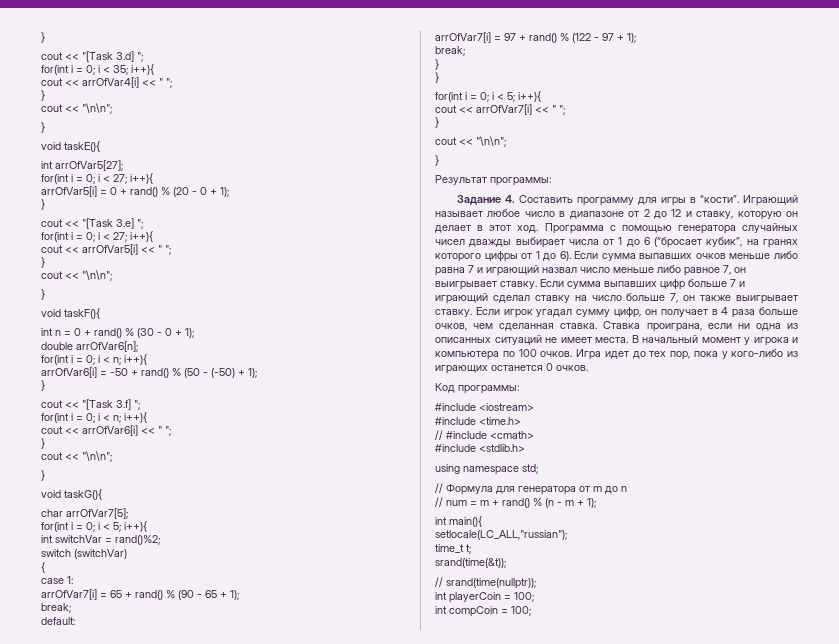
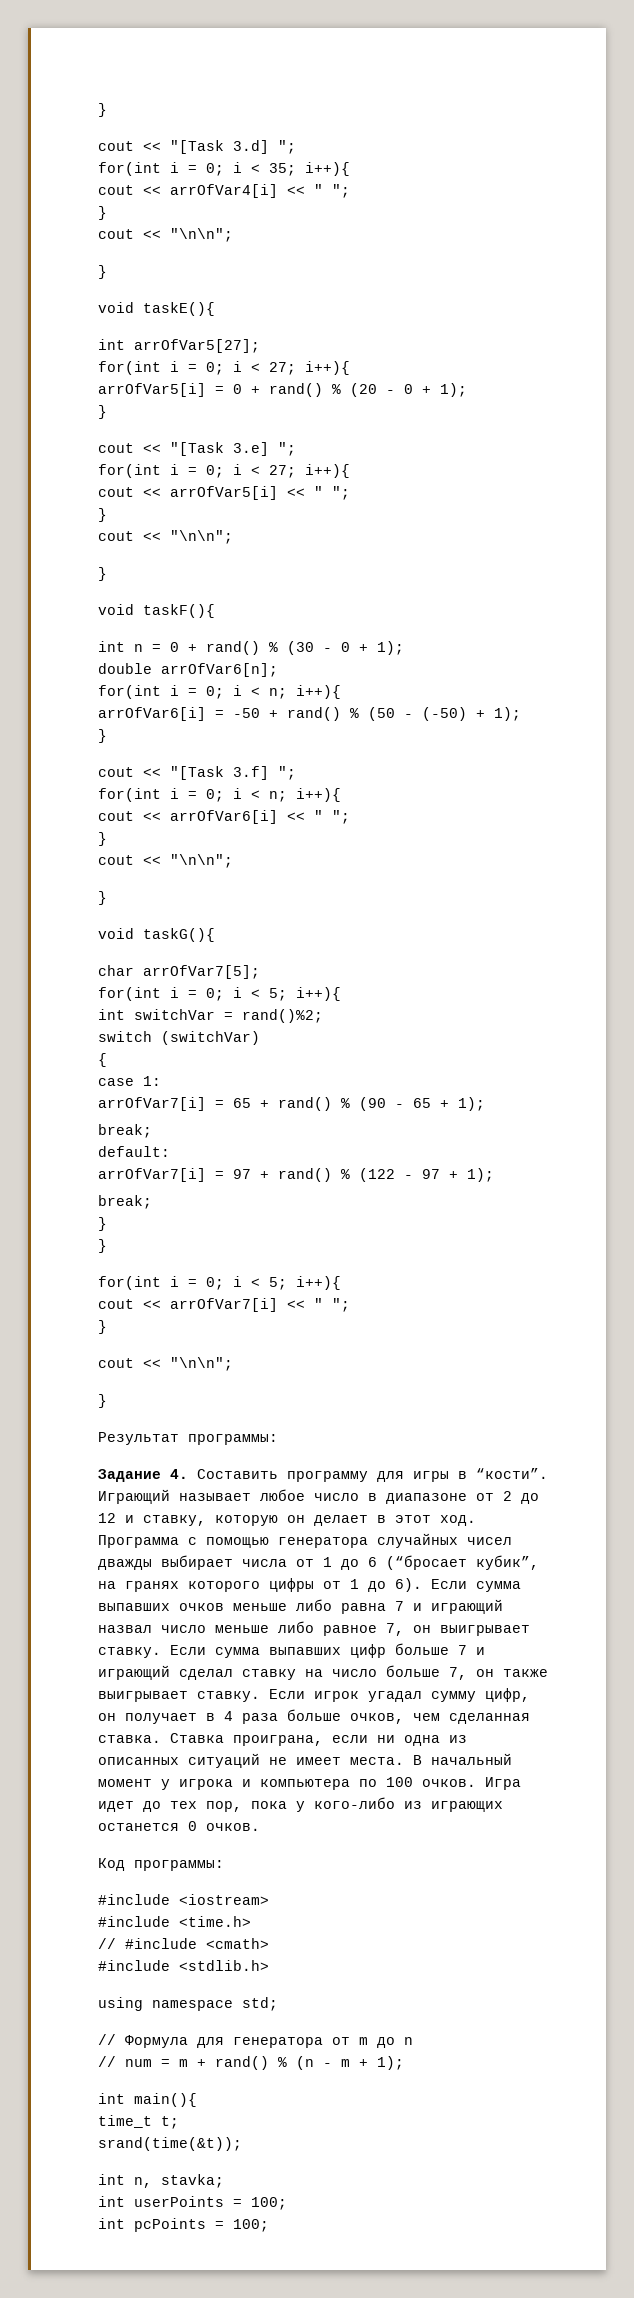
- setlocale(LC_ALL,"russian");
- // srand(time(nullptr));
- int playerCoin = 100;
+ int n, stavka;
+ int userPoints = 100;
- int compCoin = 100;
+ int pcPoints = 100;

